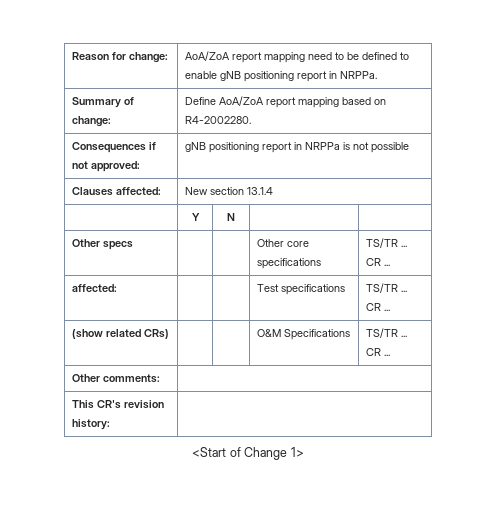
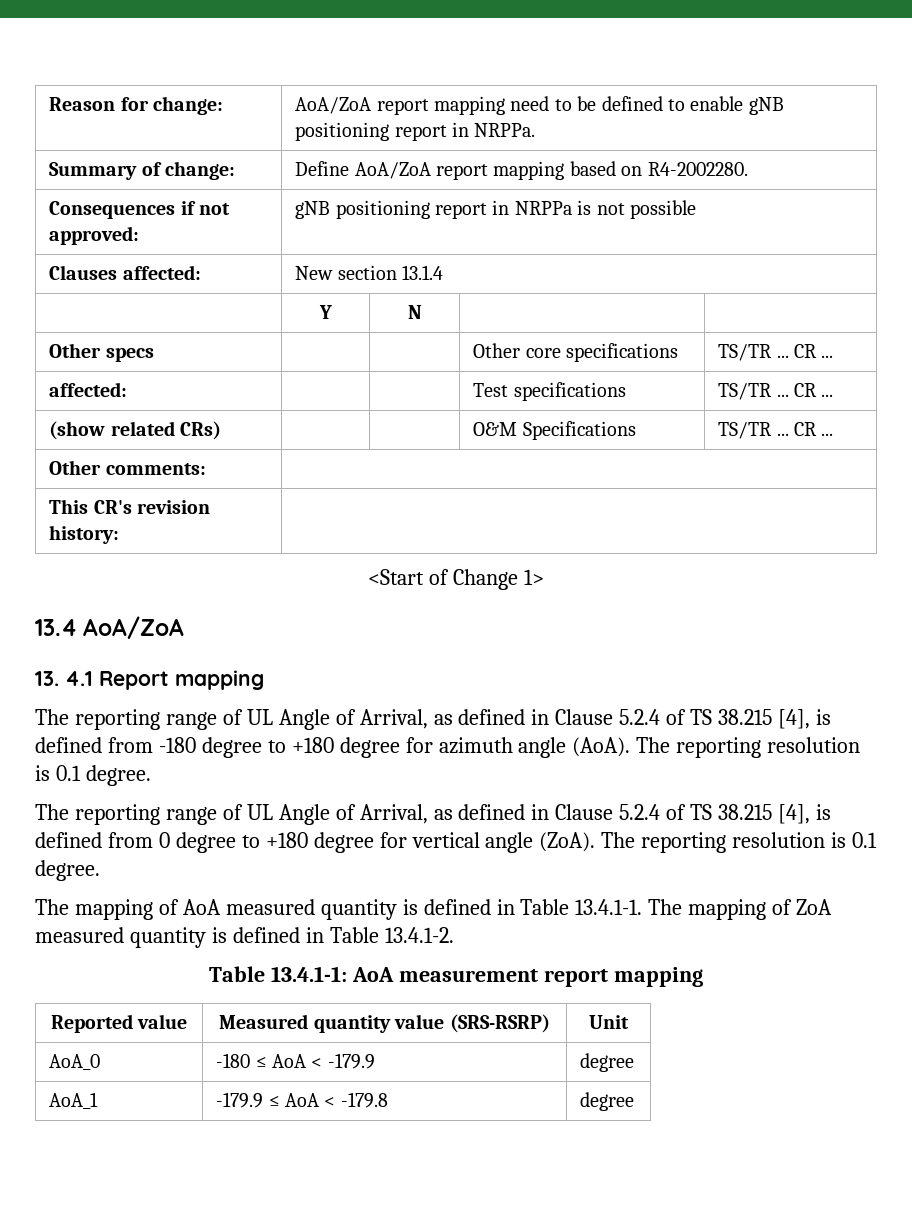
+ 13.4 AoA/ZoA
+ 13. 4.1 Report mapping
+ The reporting range of UL Angle of Arrival, as defined in Clause 5.2.4 of TS 38.215 [4], is defined from -180 degree to +180 degree for azimuth angle (AoA). The reporting resolution is 0.1 degree.
+ The reporting range of UL Angle of Arrival, as defined in Clause 5.2.4 of TS 38.215 [4], is defined from 0 degree to +180 degree for vertical angle (ZoA). The reporting resolution is 0.1 degree.
+ The mapping of AoA measured quantity is defined in Table 13.4.1-1. The mapping of ZoA measured quantity is defined in Table 13.4.1-2.
+ Table 13.4.1-1: AoA measurement report mapping
+ Reported value | Measured quantity value (SRS-RSRP) | Unit
+ AoA_0 | -180 ≤ AoA < -179.9 | degree
+ AoA_1 | -179.9 ≤ AoA < -179.8 | degree

